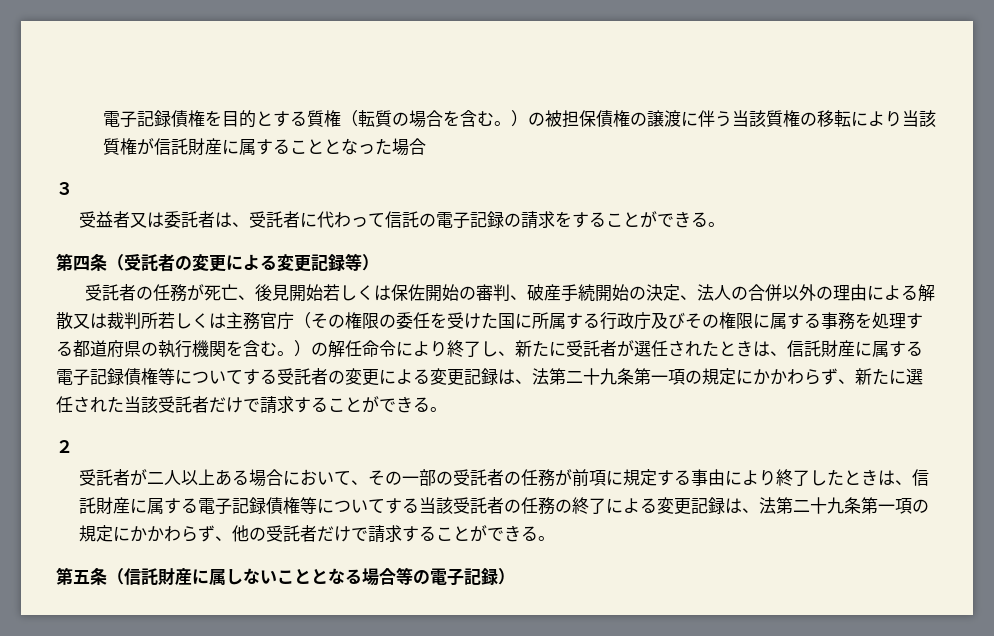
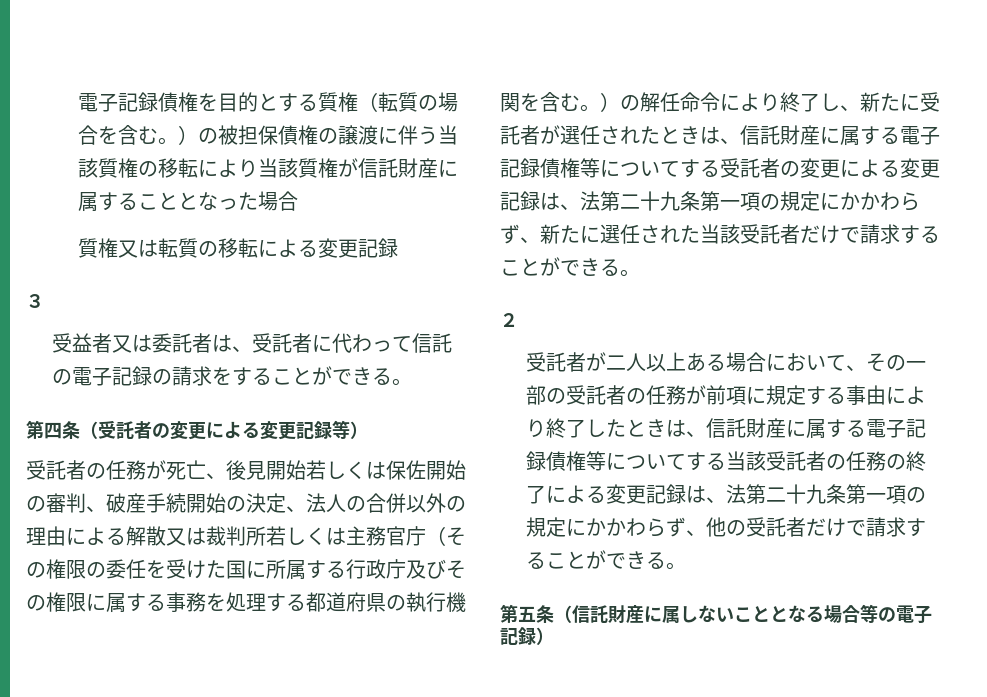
+ 質権又は転質の移転による変更記録

